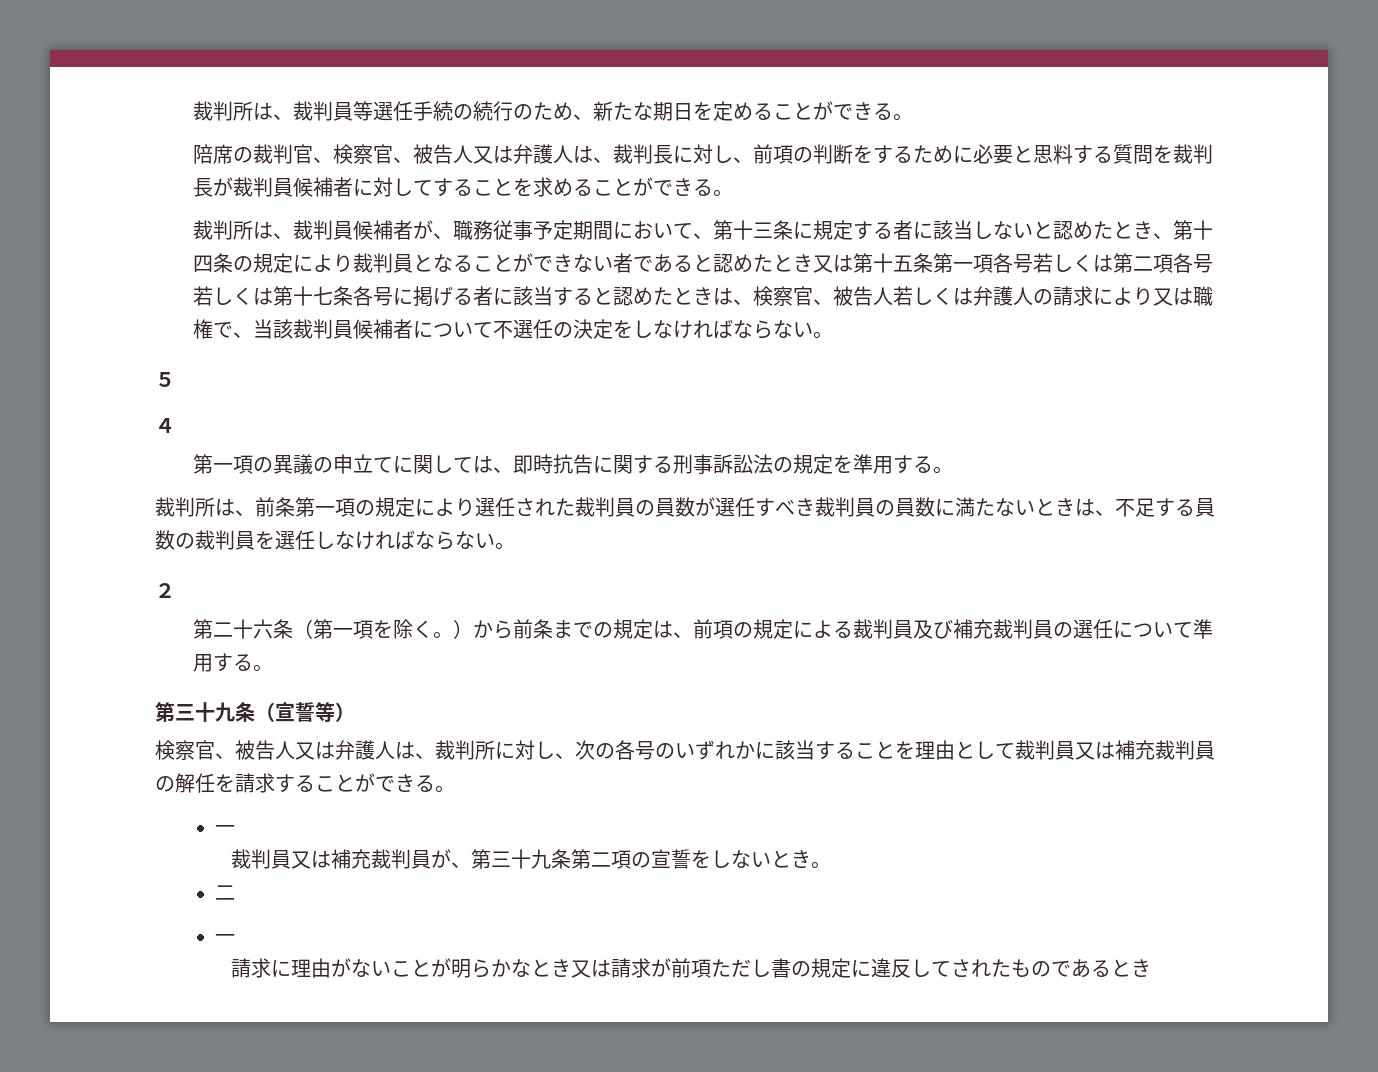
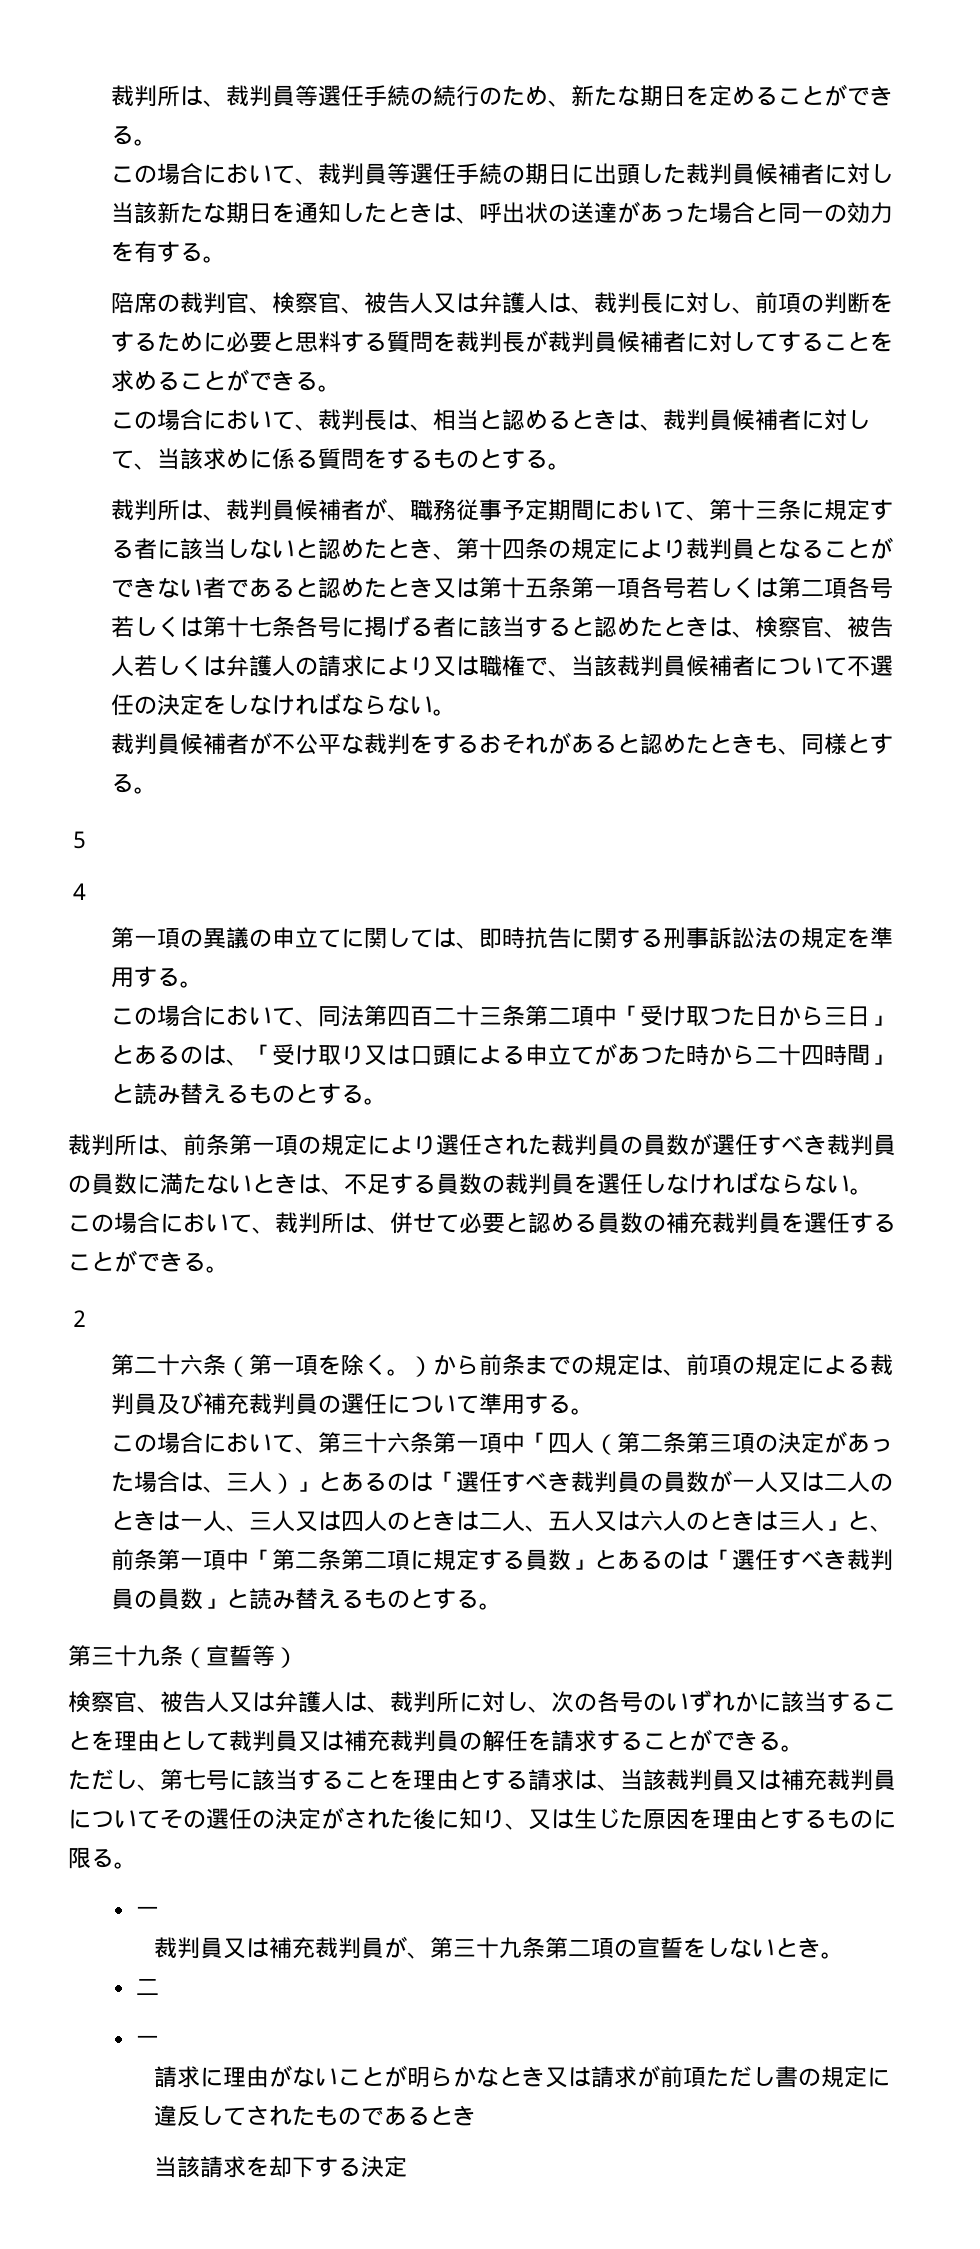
+ この場合において、裁判員等選任手続の期日に出頭した裁判員候補者に対し当該新たな期日を通知したときは、呼出状の送達があった場合と同一の効力を有する。
+ この場合において、裁判長は、相当と認めるときは、裁判員候補者に対して、当該求めに係る質問をするものとする。
+ 裁判員候補者が不公平な裁判をするおそれがあると認めたときも、同様とする。
+ この場合において、同法第四百二十三条第二項中「受け取つた日から三日」とあるのは、「受け取り又は口頭による申立てがあつた時から二十四時間」と読み替えるものとする。
+ この場合において、裁判所は、併せて必要と認める員数の補充裁判員を選任することができる。
+ この場合において、第三十六条第一項中「四人（第二条第三項の決定があった場合は、三人）」とあるのは「選任すべき裁判員の員数が一人又は二人のときは一人、三人又は四人のときは二人、五人又は六人のときは三人」と、前条第一項中「第二条第二項に規定する員数」とあるのは「選任すべき裁判員の員数」と読み替えるものとする。
+ ただし、第七号に該当することを理由とする請求は、当該裁判員又は補充裁判員についてその選任の決定がされた後に知り、又は生じた原因を理由とするものに限る。
+ 当該請求を却下する決定

